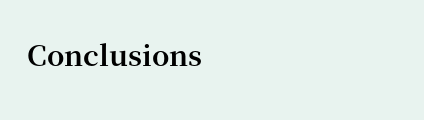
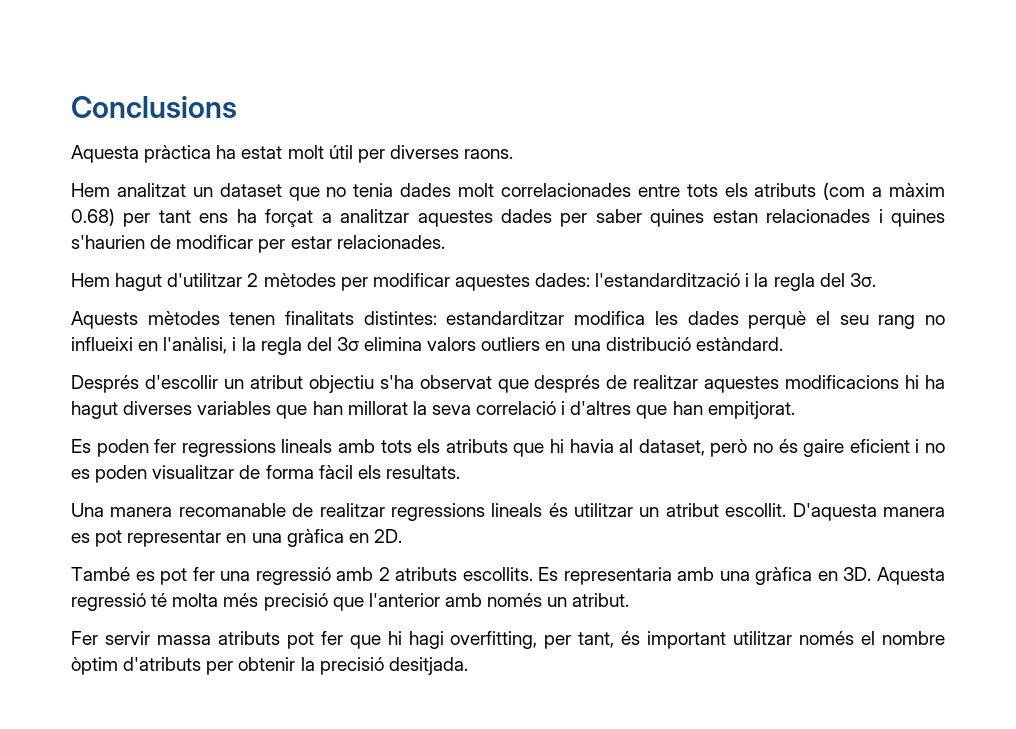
+ Aquesta pràctica ha estat molt útil per diverses raons.
+ Hem analitzat un dataset que no tenia dades molt correlacionades entre tots els atributs (com a màxim 0.68) per tant ens ha forçat a analitzar aquestes dades per saber quines estan relacionades i quines s'haurien de modificar per estar relacionades.
+ Hem hagut d'utilitzar 2 mètodes per modificar aquestes dades: l'estandardització i la regla del 3σ.
+ Aquests mètodes tenen finalitats distintes: estandarditzar modifica les dades perquè el seu rang no influeixi en l'anàlisi, i la regla del 3σ elimina valors outliers en una distribució estàndard.
+ Després d'escollir un atribut objectiu s'ha observat que després de realitzar aquestes modificacions hi ha hagut diverses variables que han millorat la seva correlació i d'altres que han empitjorat.
+ Es poden fer regressions lineals amb tots els atributs que hi havia al dataset, però no és gaire eficient i no es poden visualitzar de forma fàcil els resultats.
+ Una manera recomanable de realitzar regressions lineals és utilitzar un atribut escollit. D'aquesta manera es pot representar en una gràfica en 2D.
+ També es pot fer una regressió amb 2 atributs escollits. Es representaria amb una gràfica en 3D. Aquesta regressió té molta més precisió que l'anterior amb només un atribut.
+ Fer servir massa atributs pot fer que hi hagi overfitting, per tant, és important utilitzar només el nombre òptim d'atributs per obtenir la precisió desitjada.

